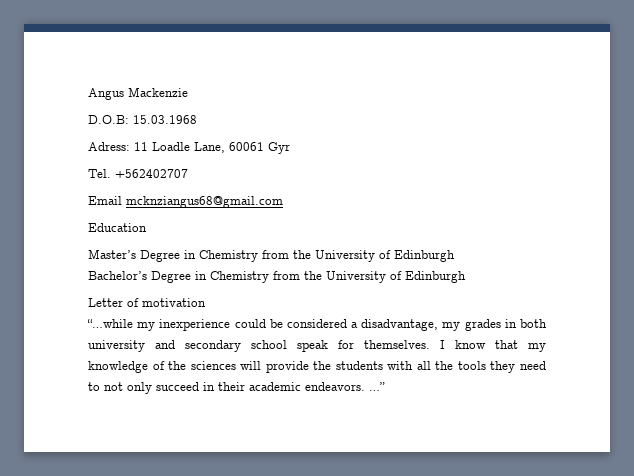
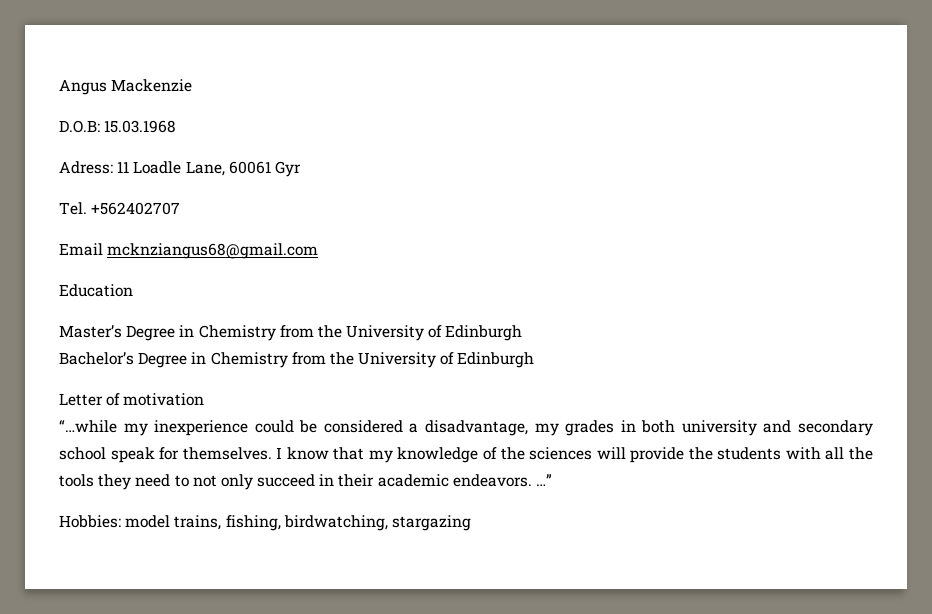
+ Hobbies: model trains, fishing, birdwatching, stargazing

